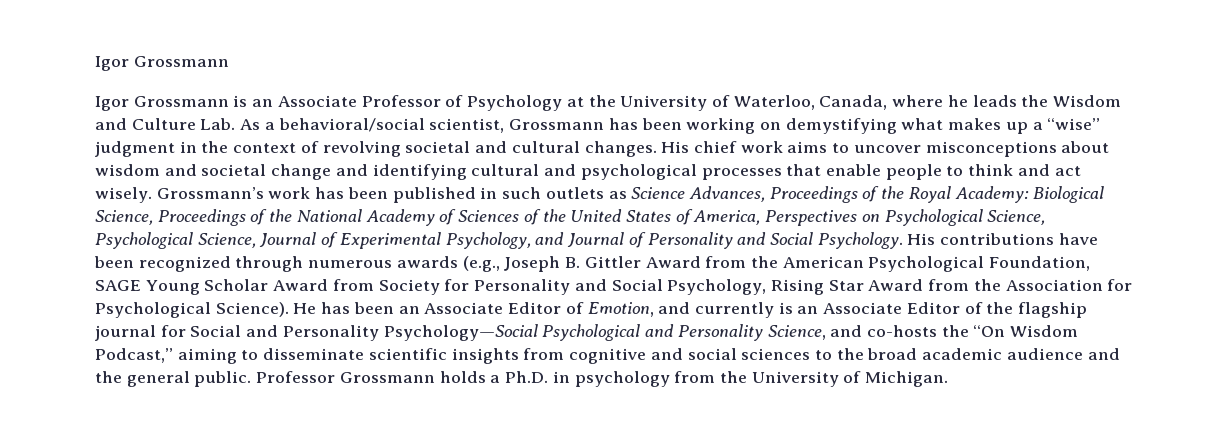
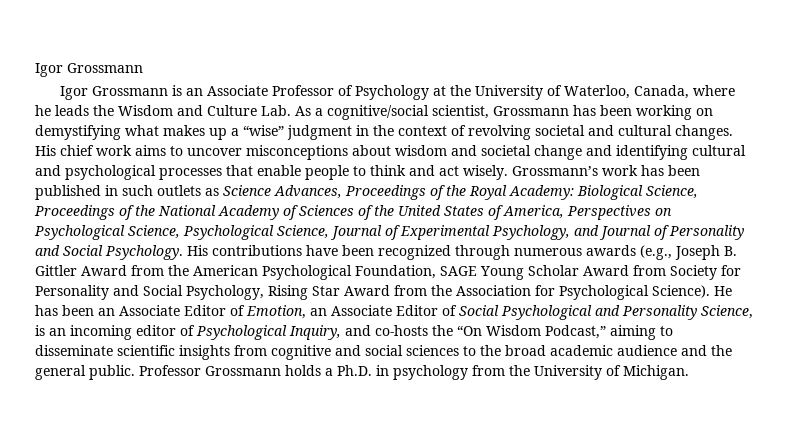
- Igor Grossmann is an Associate Professor of Psychology at the University of Waterloo, Canada, where he leads the Wisdom and Culture Lab. As a behavioral/social scientist, Grossmann has been working on demystifying what makes up a “wise” judgment in the context of revolving societal and cultural changes.
+ Igor Grossmann is an Associate Professor of Psychology at the University of Waterloo, Canada, where he leads the Wisdom and Culture Lab. As a cognitive/social scientist, Grossmann has been working on demystifying what makes up a “wise” judgment in the context of revolving societal and cultural changes.
- He has been an Associate Editor of Emotion, and currently is an Associate Editor of the flagship journal for Social and Personality Psychology—Social Psychological and Personality Science, and co-hosts the “On Wisdom Podcast,” aiming to disseminate scientific insights from cognitive and social sciences to the broad academic audience and the general public.
+ He has been an Associate Editor of Emotion, an Associate Editor of Social Psychological and Personality Science, is an incoming editor of Psychological Inquiry, and co-hosts the “On Wisdom Podcast,” aiming to disseminate scientific insights from cognitive and social sciences to the broad academic audience and the general public.

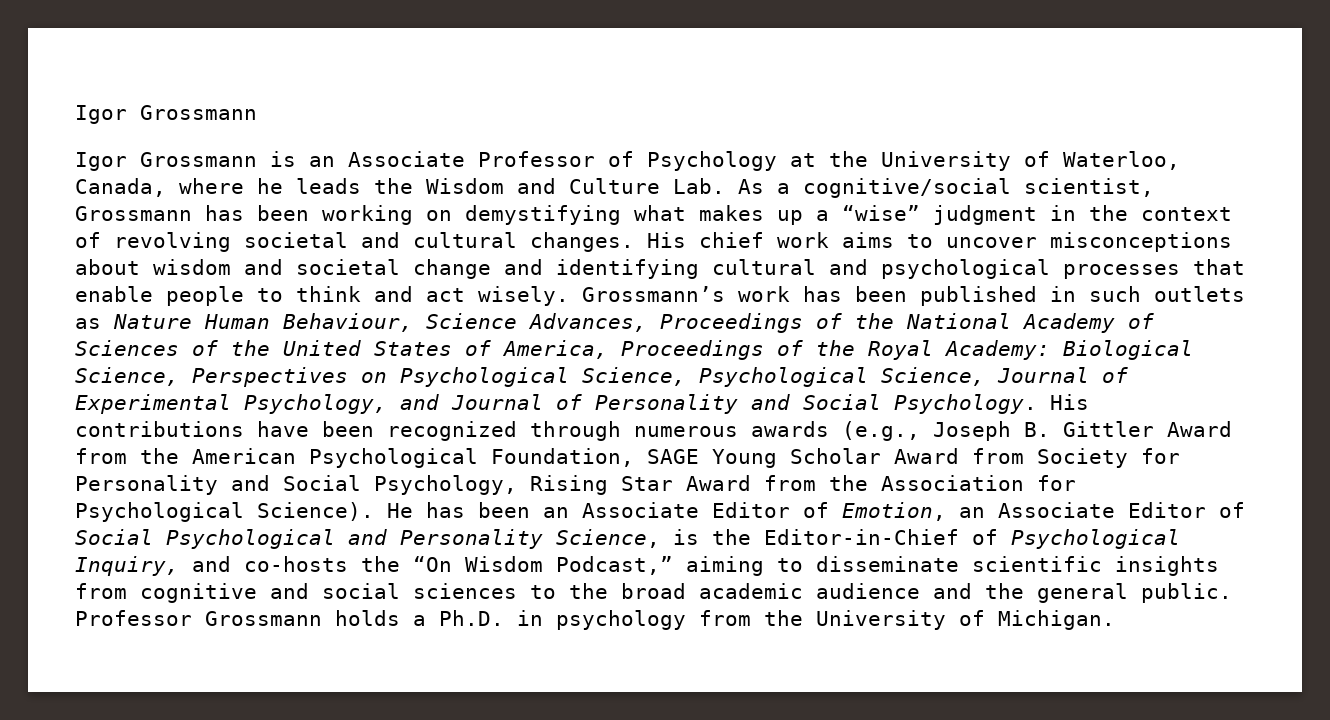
- Grossmann’s work has been published in such outlets as Science Advances, Proceedings of the Royal Academy: Biological Science, Proceedings of the National Academy of Sciences of the United States of America, Perspectives on Psychological Science, Psychological Science, Journal of Experimental Psychology, and Journal of Personality and Social Psychology.
+ Grossmann’s work has been published in such outlets as Nature Human Behaviour, Science Advances, Proceedings of the National Academy of Sciences of the United States of America, Proceedings of the Royal Academy: Biological Science, Perspectives on Psychological Science, Psychological Science, Journal of Experimental Psychology, and Journal of Personality and Social Psychology.
- He has been an Associate Editor of Emotion, an Associate Editor of Social Psychological and Personality Science, is an incoming editor of Psychological Inquiry, and co-hosts the “On Wisdom Podcast,” aiming to disseminate scientific insights from cognitive and social sciences to the broad academic audience and the general public.
+ He has been an Associate Editor of Emotion, an Associate Editor of Social Psychological and Personality Science, is the Editor-in-Chief of Psychological Inquiry, and co-hosts the “On Wisdom Podcast,” aiming to disseminate scientific insights from cognitive and social sciences to the broad academic audience and the general public.

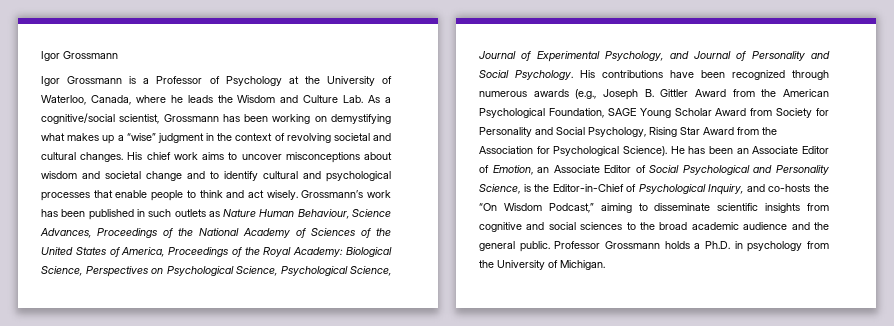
- Igor Grossmann is an Associate Professor of Psychology at the University of Waterloo, Canada, where he leads the Wisdom and Culture Lab. As a cognitive/social scientist, Grossmann has been working on demystifying what makes up a “wise” judgment in the context of revolving societal and cultural changes.
+ Igor Grossmann is a Professor of Psychology at the University of Waterloo, Canada, where he leads the Wisdom and Culture Lab. As a cognitive/social scientist, Grossmann has been working on demystifying what makes up a “wise” judgment in the context of revolving societal and cultural changes.
- His chief work aims to uncover misconceptions about wisdom and societal change and identifying cultural and psychological processes that enable people to think and act wisely.
+ His chief work aims to uncover misconceptions about wisdom and societal change and to identify cultural and psychological processes that enable people to think and act wisely.

